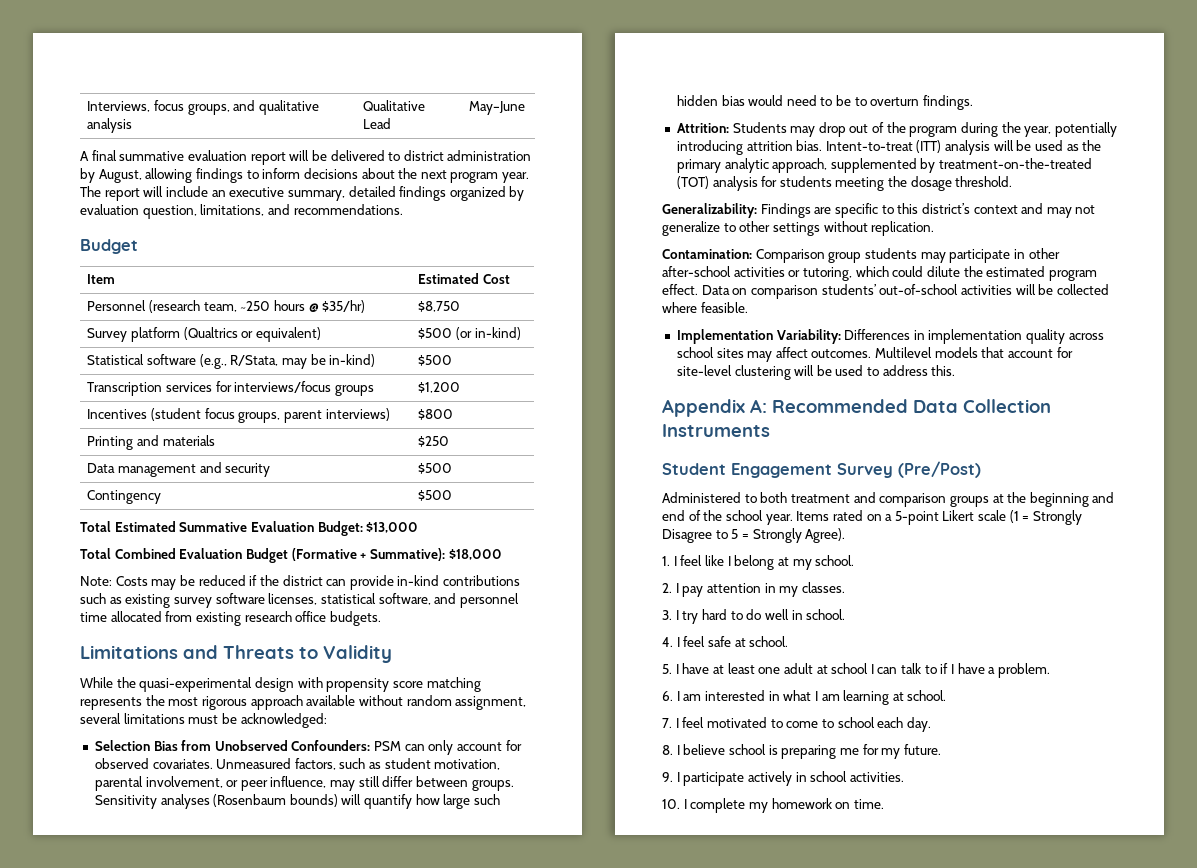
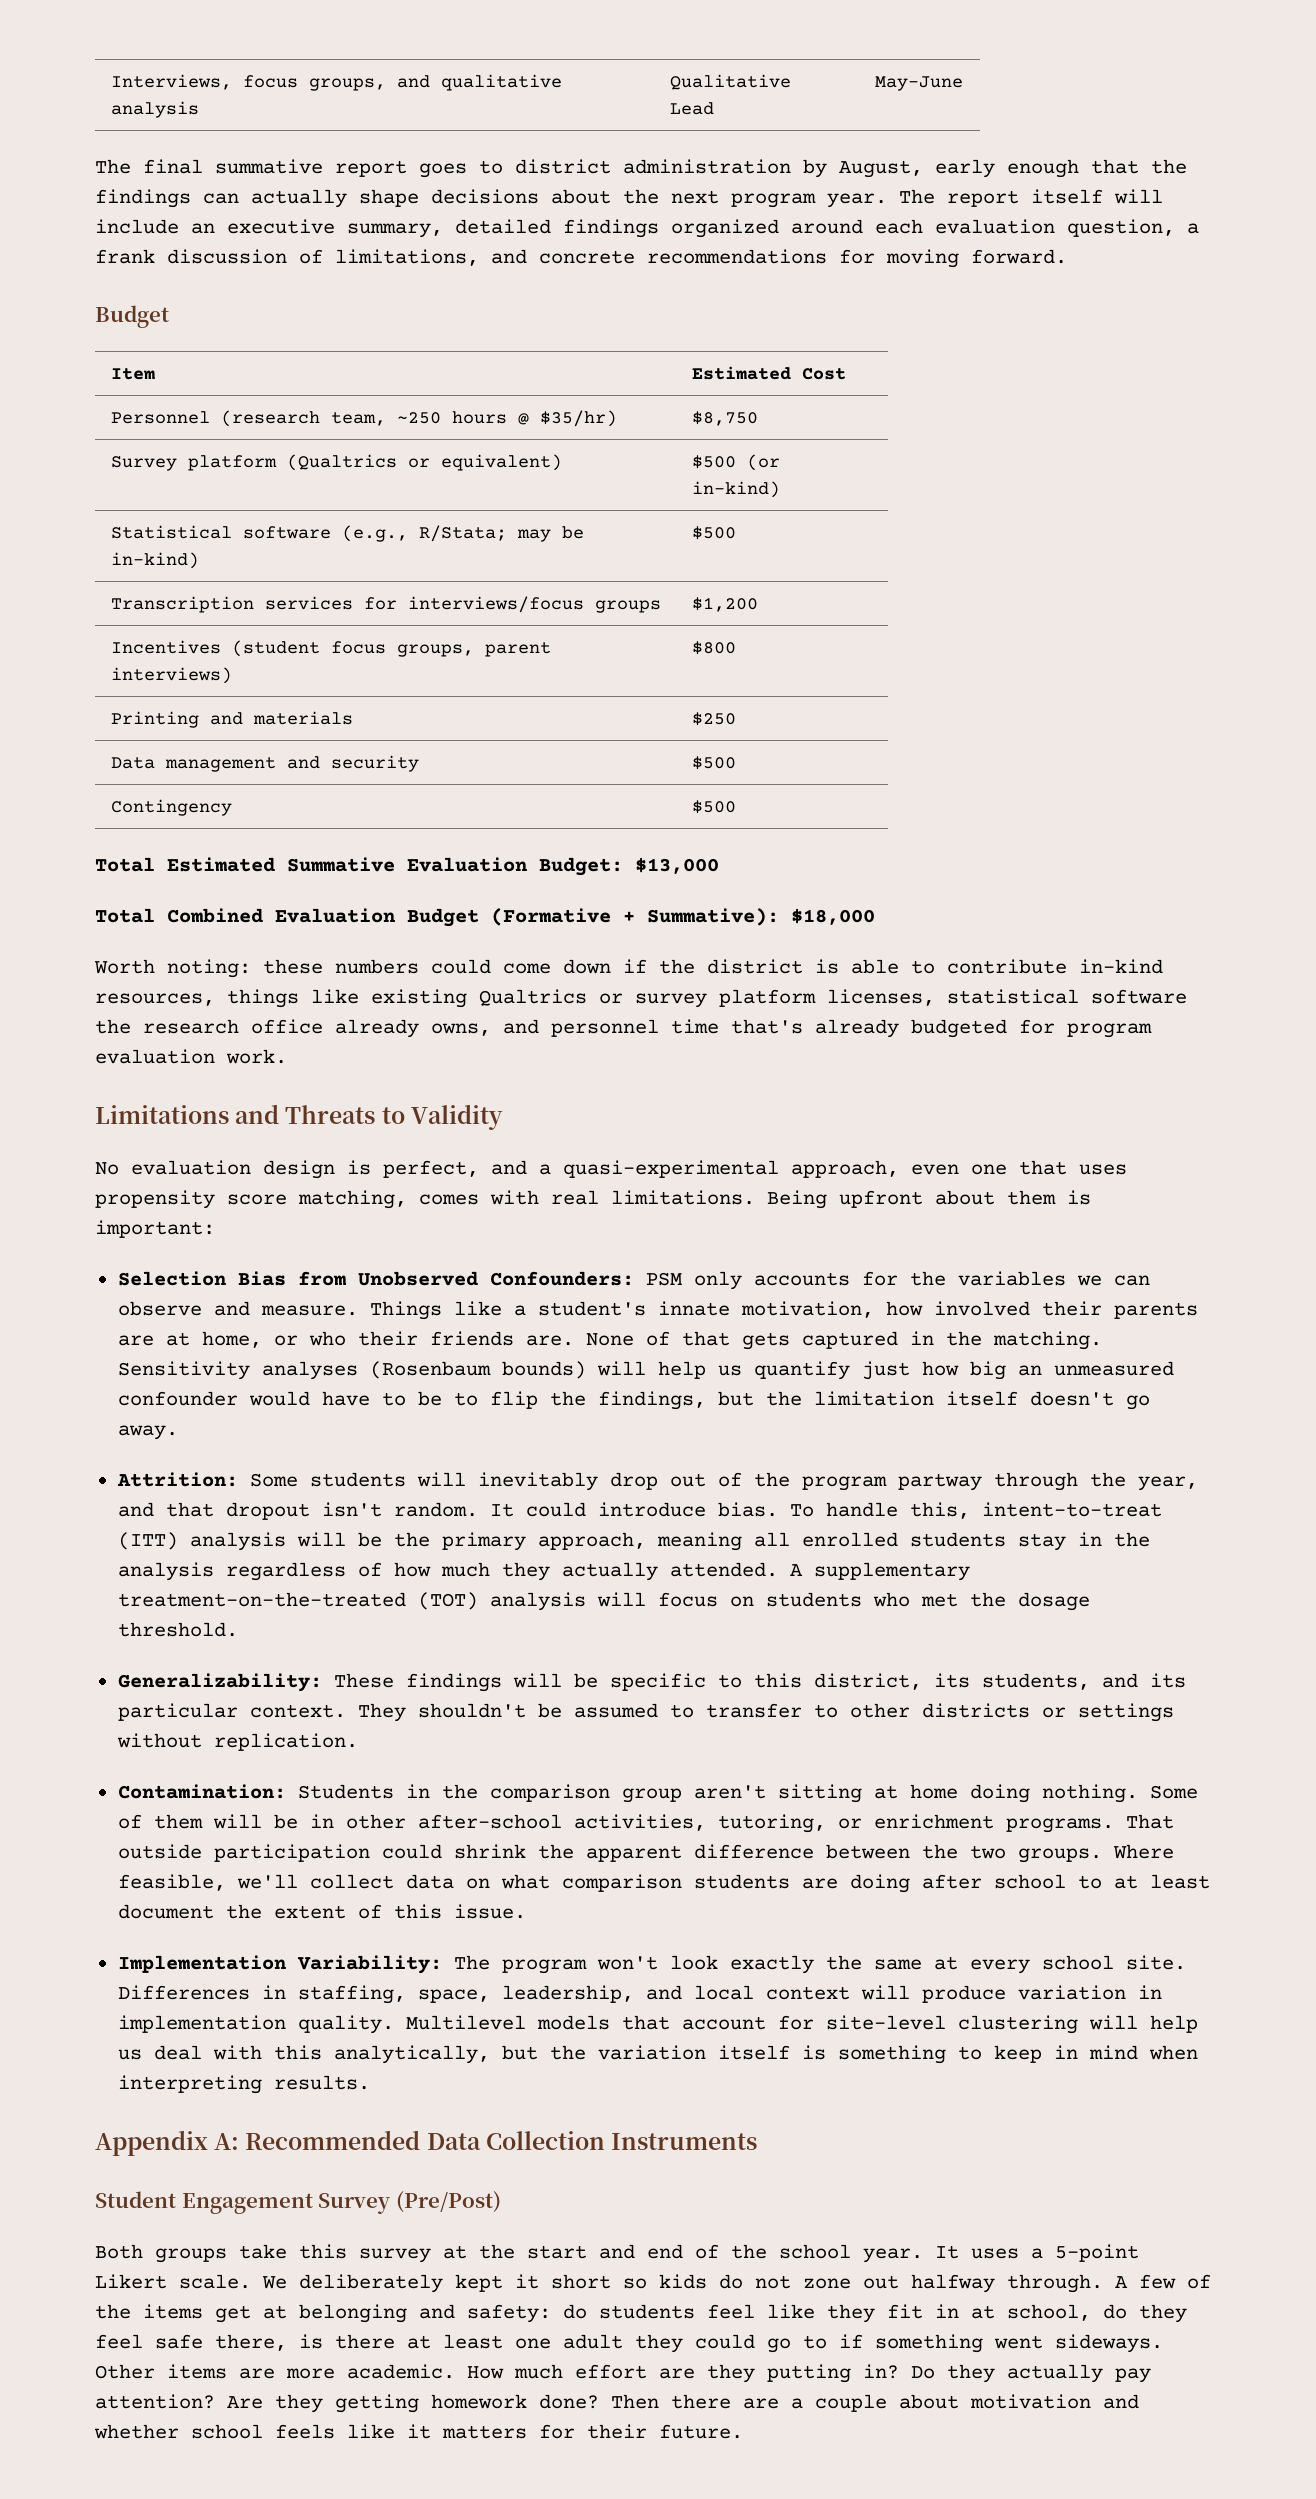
- A final summative evaluation report will be delivered to district administration by August, allowing findings to inform decisions about the next program year.
+ The final summative report goes to district administration by August, early enough that the findings can actually shape decisions about the next program year.
- The report will include an executive summary, detailed findings organized by evaluation question, limitations, and recommendations.
+ The report itself will include an executive summary, detailed findings organized around each evaluation question, a frank discussion of limitations, and concrete recommendations for moving forward.
- Statistical software (e.g., R/Stata, may be in-kind) | $500
+ Statistical software (e.g., R/Stata; may be in-kind) | $500
- Note: Costs may be reduced if the district can provide in-kind contributions such as existing survey software licenses, statistical software, and personnel time allocated from existing research office budgets.
+ Worth noting: these numbers could come down if the district is able to contribute in-kind resources, things like existing Qualtrics or survey platform licenses, statistical software the research office already owns, and personnel time that's already budgeted for program evaluation work.
- While the quasi-experimental design with propensity score matching represents the most rigorous approach available without random assignment, several limitations must be acknowledged:
+ No evaluation design is perfect, and a quasi-experimental approach, even one that uses propensity score matching, comes with real limitations. Being upfront about them is important:
- Selection Bias from Unobserved Confounders: PSM can only account for observed covariates. Unmeasured factors, such as student motivation, parental involvement, or peer influence, may still differ between groups.
+ Selection Bias from Unobserved Confounders: PSM only accounts for the variables we can observe and measure. Things like a student's innate motivation, how involved their parents are at home, or who their friends are. None of that gets captured in the matching.
- Sensitivity analyses (Rosenbaum bounds) will quantify how large such hidden bias would need to be to overturn findings.
- Attrition: Students may drop out of the program during the year, potentially introducing attrition bias. Intent-to-treat (ITT) analysis will be used as the primary analytic approach, supplemented by treatment-on-the-treated (TOT) analysis for students meeting the dosage threshold.
- Generalizability: Findings are specific to this district’s context and may not generalize to other settings without replication.
- Contamination: Comparison group students may participate in other after-school activities or tutoring, which could dilute the estimated program effect. Data on comparison students’ out-of-school activities will be collected where feasible.
- Implementation Variability: Differences in implementation quality across school sites may affect outcomes.
+ Sensitivity analyses (Rosenbaum bounds) will help us quantify just how big an unmeasured confounder would have to be to flip the findings, but the limitation itself doesn't go away.
+ Attrition: Some students will inevitably drop out of the program partway through the year, and that dropout isn't random. It could introduce bias. To handle this, intent-to-treat (ITT) analysis will be the primary approach, meaning all enrolled students stay in the analysis regardless of how much they actually attended. A supplementary treatment-on-the-treated (TOT) analysis will focus on students who met the dosage threshold.
+ Generalizability: These findings will be specific to this district, its students, and its particular context. They shouldn't be assumed to transfer to other districts or settings without replication.
+ Contamination: Students in the comparison group aren't sitting at home doing nothing. Some of them will be in other after-school activities, tutoring, or enrichment programs. That outside participation could shrink the apparent difference between the two groups. Where feasible, we'll collect data on what comparison students are doing after school to at least document the extent of this issue.
+ Implementation Variability: The program won't look exactly the same at every school site. Differences in staffing, space, leadership, and local context will produce variation in implementation quality.
- Multilevel models that account for site-level clustering will be used to address this.
+ Multilevel models that account for site-level clustering will help us deal with this analytically, but the variation itself is something to keep in mind when interpreting results.
- Administered to both treatment and comparison groups at the beginning and end of the school year.
+ Both groups take this survey at the start and end of the school year.
- Items rated on a 5-point Likert scale (1 = Strongly Disagree to 5 = Strongly Agree).
- 1. I feel like I belong at my school.
- 2. I pay attention in my classes.
- 3. I try hard to do well in school.
- 4. I feel safe at school.
- 5. I have at least one adult at school I can talk to if I have a problem.
- 6. I am interested in what I am learning at school.
- 7. I feel motivated to come to school each day.
- 8. I believe school is preparing me for my future.
- 9. I participate actively in school activities.
- 10. I complete my homework on time.
+ It uses a 5-point Likert scale. We deliberately kept it short so kids do not zone out halfway through. A few of the items get at belonging and safety: do students feel like they fit in at school, do they feel safe there, is there at least one adult they could go to if something went sideways. Other items are more academic. How much effort are they putting in? Do they actually pay attention? Are they getting homework done? Then there are a couple about motivation and whether school feels like it matters for their future.

